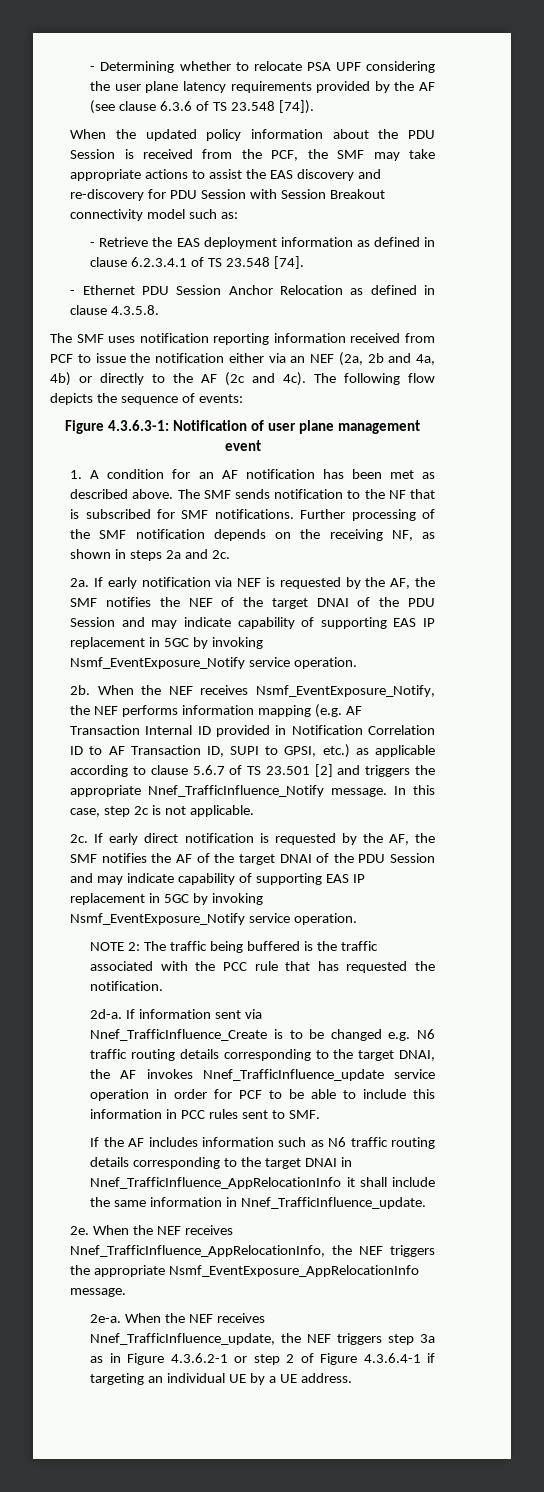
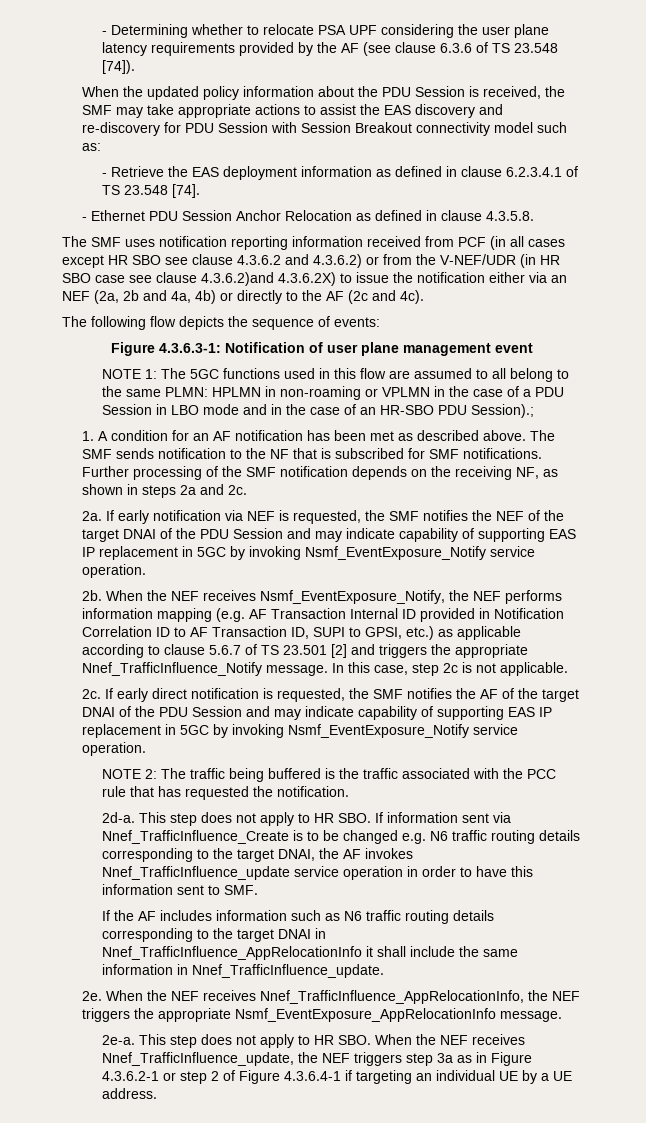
- When the updated policy information about the PDU Session is received from the PCF, the SMF may take appropriate actions to assist the EAS discovery and re-discovery for PDU Session with Session Breakout connectivity model such as:
+ When the updated policy information about the PDU Session is received, the SMF may take appropriate actions to assist the EAS discovery and re-discovery for PDU Session with Session Breakout connectivity model such as:
- The SMF uses notification reporting information received from PCF to issue the notification either via an NEF (2a, 2b and 4a, 4b) or directly to the AF (2c and 4c). The following flow depicts the sequence of events:
+ The SMF uses notification reporting information received from PCF (in all cases except HR SBO see clause 4.3.6.2 and 4.3.6.2) or from the V-NEF/UDR (in HR SBO case see clause 4.3.6.2)and 4.3.6.2X) to issue the notification either via an NEF (2a, 2b and 4a, 4b) or directly to the AF (2c and 4c).
+ The following flow depicts the sequence of events:
+ NOTE 1: The 5GC functions used in this flow are assumed to all belong to the same PLMN: HPLMN in non-roaming or VPLMN in the case of a PDU Session in LBO mode and in the case of an HR-SBO PDU Session).;
- If early notification via NEF is requested by the AF, the SMF notifies the NEF of the target DNAI of the PDU Session and may indicate capability of supporting EAS IP replacement in 5GC by invoking Nsmf_EventExposure_Notify service operation.
+ If early notification via NEF is requested, the SMF notifies the NEF of the target DNAI of the PDU Session and may indicate capability of supporting EAS IP replacement in 5GC by invoking Nsmf_EventExposure_Notify service operation.
- If early direct notification is requested by the AF, the SMF notifies the AF of the target DNAI of the PDU Session and may indicate capability of supporting EAS IP replacement in 5GC by invoking Nsmf_EventExposure_Notify service operation.
+ If early direct notification is requested, the SMF notifies the AF of the target DNAI of the PDU Session and may indicate capability of supporting EAS IP replacement in 5GC by invoking Nsmf_EventExposure_Notify service operation.
- If information sent via Nnef_TrafficInfluence_Create is to be changed e.g. N6 traffic routing details corresponding to the target DNAI, the AF invokes Nnef_TrafficInfluence_update service operation in order for PCF to be able to include this information in PCC rules sent to SMF.
+ This step does not apply to HR SBO. If information sent via Nnef_TrafficInfluence_Create is to be changed e.g. N6 traffic routing details corresponding to the target DNAI, the AF invokes Nnef_TrafficInfluence_update service operation in order to have this information sent to SMF.
- When the NEF receives Nnef_TrafficInfluence_update, the NEF triggers step 3a as in Figure 4.3.6.2-1 or step 2 of Figure 4.3.6.4-1 if targeting an individual UE by a UE address.
+ This step does not apply to HR SBO. When the NEF receives Nnef_TrafficInfluence_update, the NEF triggers step 3a as in Figure 4.3.6.2-1 or step 2 of Figure 4.3.6.4-1 if targeting an individual UE by a UE address.

